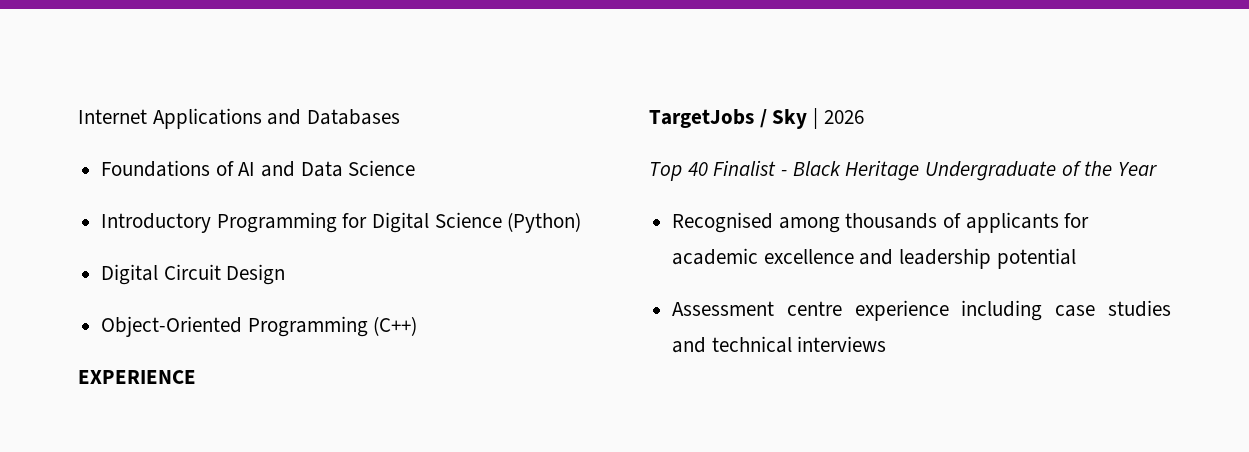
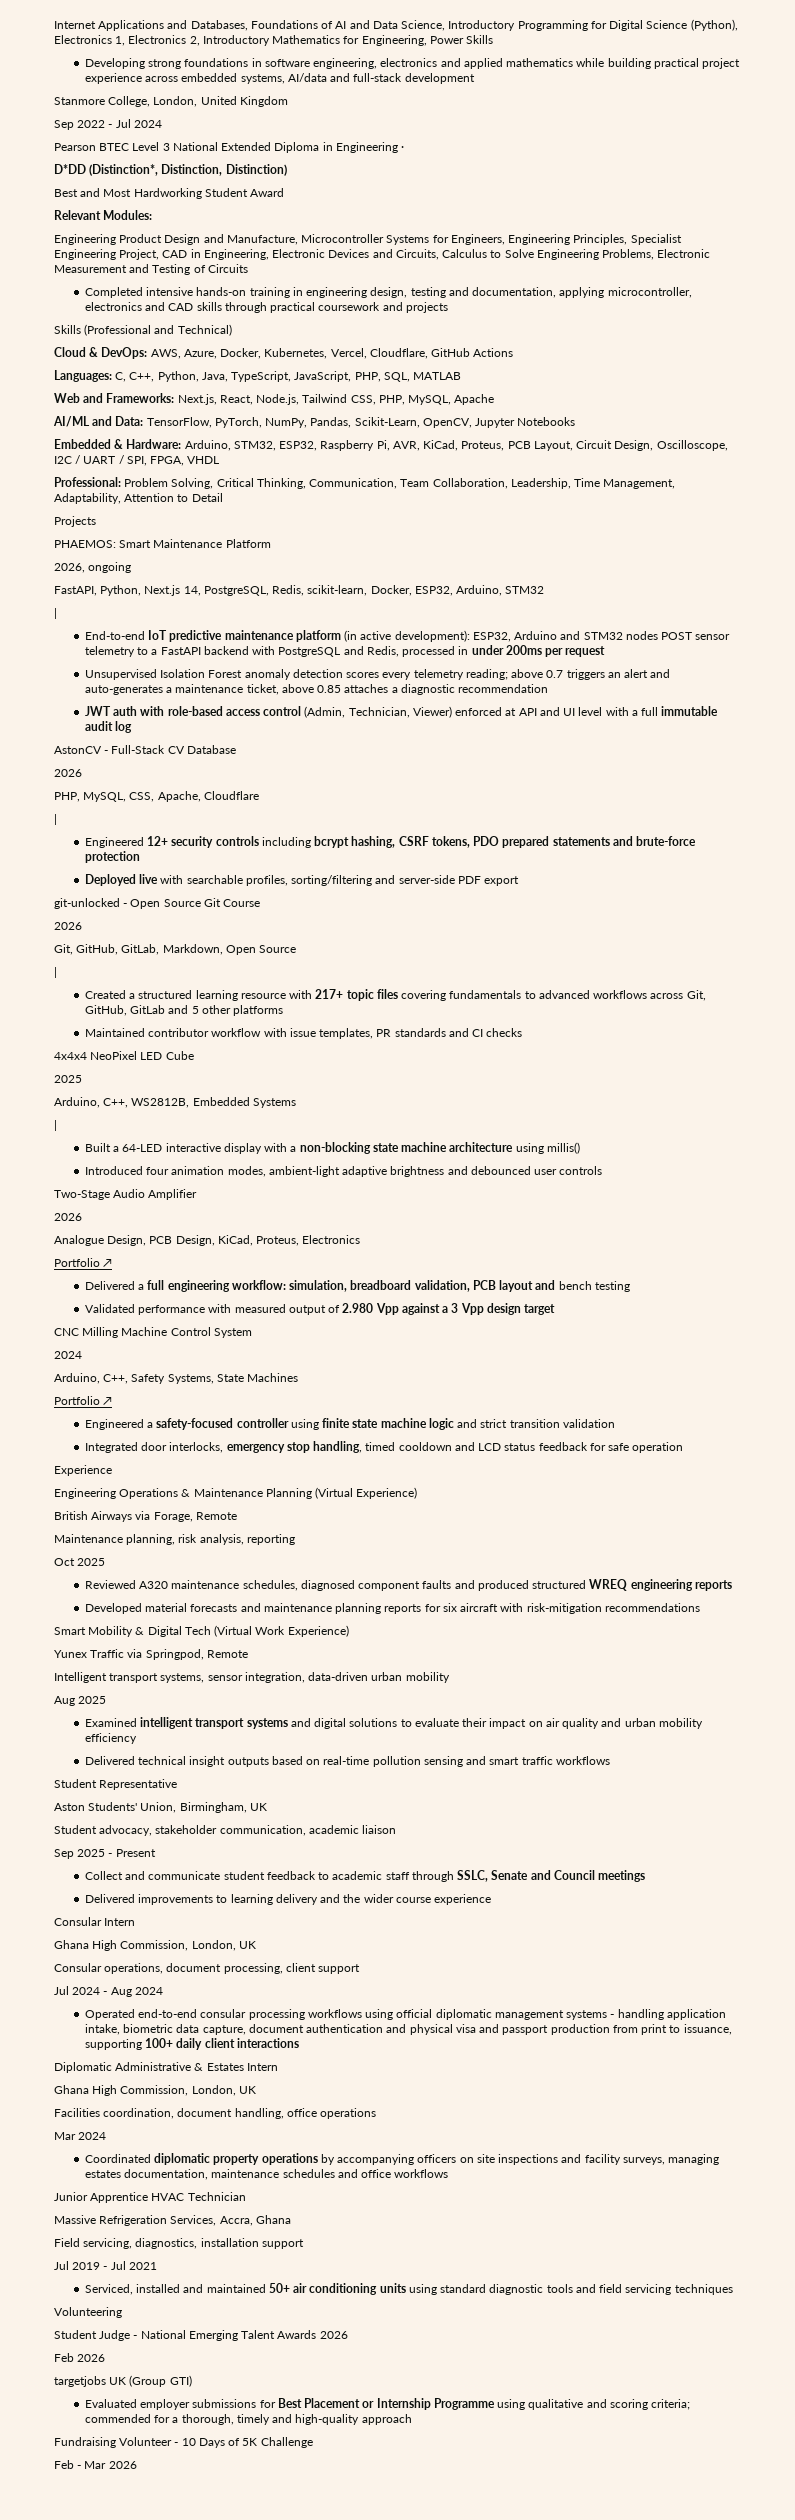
- Internet Applications and Databases
- Foundations of AI and Data Science
- Introductory Programming for Digital Science (Python)
- Digital Circuit Design
- Object-Oriented Programming (C++)
- EXPERIENCE
- TargetJobs / Sky | 2026
- Top 40 Finalist - Black Heritage Undergraduate of the Year
- Recognised among thousands of applicants for academic excellence and leadership potential
- Assessment centre experience including case studies and technical interviews
+ Internet Applications and Databases, Foundations of AI and Data Science, Introductory Programming for Digital Science (Python), Electronics 1, Electronics 2, Introductory Mathematics for Engineering, Power Skills
+ Developing strong foundations in software engineering, electronics and applied mathematics while building practical project experience across embedded systems, AI/data and full-stack development
+ Stanmore College, London, United Kingdom
+ Sep 2022 - Jul 2024
+ Pearson BTEC Level 3 National Extended Diploma in Engineering ·
+ D*DD (Distinction*, Distinction, Distinction)
+ Best and Most Hardworking Student Award
+ Relevant Modules:
+ Engineering Product Design and Manufacture, Microcontroller Systems for Engineers, Engineering Principles, Specialist Engineering Project, CAD in Engineering, Electronic Devices and Circuits, Calculus to Solve Engineering Problems, Electronic Measurement and Testing of Circuits
+ Completed intensive hands-on training in engineering design, testing and documentation, applying microcontroller, electronics and CAD skills through practical coursework and projects
+ Skills (Professional and Technical)
+ Cloud & DevOps: AWS, Azure, Docker, Kubernetes, Vercel, Cloudflare, GitHub Actions
+ Languages: C, C++, Python, Java, TypeScript, JavaScript, PHP, SQL, MATLAB
+ Web and Frameworks: Next.js, React, Node.js, Tailwind CSS, PHP, MySQL, Apache
+ AI/ML and Data: TensorFlow, PyTorch, NumPy, Pandas, Scikit-Learn, OpenCV, Jupyter Notebooks
+ Embedded & Hardware: Arduino, STM32, ESP32, Raspberry Pi, AVR, KiCad, Proteus, PCB Layout, Circuit Design, Oscilloscope, I2C / UART / SPI, FPGA, VHDL
+ Professional: Problem Solving, Critical Thinking, Communication, Team Collaboration, Leadership, Time Management, Adaptability, Attention to Detail
+ Projects
+ PHAEMOS: Smart Maintenance Platform
+ 2026, ongoing
+ FastAPI, Python, Next.js 14, PostgreSQL, Redis, scikit-learn, Docker, ESP32, Arduino, STM32
+ |
+ End-to-end IoT predictive maintenance platform (in active development): ESP32, Arduino and STM32 nodes POST sensor telemetry to a FastAPI backend with PostgreSQL and Redis, processed in under 200ms per request
+ Unsupervised Isolation Forest anomaly detection scores every telemetry reading; above 0.7 triggers an alert and auto-generates a maintenance ticket, above 0.85 attaches a diagnostic recommendation
+ JWT auth with role-based access control (Admin, Technician, Viewer) enforced at API and UI level with a full immutable audit log
+ AstonCV - Full-Stack CV Database
+ 2026
+ PHP, MySQL, CSS, Apache, Cloudflare
+ |
+ Engineered 12+ security controls including bcrypt hashing, CSRF tokens, PDO prepared statements and brute-force protection
+ Deployed live with searchable profiles, sorting/filtering and server-side PDF export
+ git-unlocked - Open Source Git Course
+ 2026
+ Git, GitHub, GitLab, Markdown, Open Source
+ |
+ Created a structured learning resource with 217+ topic files covering fundamentals to advanced workflows across Git, GitHub, GitLab and 5 other platforms
+ Maintained contributor workflow with issue templates, PR standards and CI checks
+ 4x4x4 NeoPixel LED Cube
+ 2025
+ Arduino, C++, WS2812B, Embedded Systems
+ |
+ Built a 64-LED interactive display with a non-blocking state machine architecture using millis()
+ Introduced four animation modes, ambient-light adaptive brightness and debounced user controls
+ Two-Stage Audio Amplifier
+ 2026
+ Analogue Design, PCB Design, KiCad, Proteus, Electronics
+ Portfolio ↗
+ Delivered a full engineering workflow: simulation, breadboard validation, PCB layout and bench testing
+ Validated performance with measured output of 2.980 Vpp against a 3 Vpp design target
+ CNC Milling Machine Control System
+ 2024
+ Arduino, C++, Safety Systems, State Machines
+ Portfolio ↗
+ Engineered a safety-focused controller using finite state machine logic and strict transition validation
+ Integrated door interlocks, emergency stop handling, timed cooldown and LCD status feedback for safe operation
+ Experience
+ Engineering Operations & Maintenance Planning (Virtual Experience)
+ British Airways via Forage, Remote
+ Maintenance planning, risk analysis, reporting
+ Oct 2025
+ Reviewed A320 maintenance schedules, diagnosed component faults and produced structured WREQ engineering reports
+ Developed material forecasts and maintenance planning reports for six aircraft with risk-mitigation recommendations
+ Smart Mobility & Digital Tech (Virtual Work Experience)
+ Yunex Traffic via Springpod, Remote
+ Intelligent transport systems, sensor integration, data-driven urban mobility
+ Aug 2025
+ Examined intelligent transport systems and digital solutions to evaluate their impact on air quality and urban mobility efficiency
+ Delivered technical insight outputs based on real-time pollution sensing and smart traffic workflows
+ Student Representative
+ Aston Students' Union, Birmingham, UK
+ Student advocacy, stakeholder communication, academic liaison
+ Sep 2025 - Present
+ Collect and communicate student feedback to academic staff through SSLC, Senate and Council meetings
+ Delivered improvements to learning delivery and the wider course experience
+ Consular Intern
+ Ghana High Commission, London, UK
+ Consular operations, document processing, client support
+ Jul 2024 - Aug 2024
+ Operated end-to-end consular processing workflows using official diplomatic management systems - handling application intake, biometric data capture, document authentication and physical visa and passport production from print to issuance, supporting 100+ daily client interactions
+ Diplomatic Administrative & Estates Intern
+ Ghana High Commission, London, UK
+ Facilities coordination, document handling, office operations
+ Mar 2024
+ Coordinated diplomatic property operations by accompanying officers on site inspections and facility surveys, managing estates documentation, maintenance schedules and office workflows
+ Junior Apprentice HVAC Technician
+ Massive Refrigeration Services, Accra, Ghana
+ Field servicing, diagnostics, installation support
+ Jul 2019 - Jul 2021
+ Serviced, installed and maintained 50+ air conditioning units using standard diagnostic tools and field servicing techniques
+ Volunteering
+ Student Judge - National Emerging Talent Awards 2026
+ Feb 2026
+ targetjobs UK (Group GTI)
+ Evaluated employer submissions for Best Placement or Internship Programme using qualitative and scoring criteria; commended for a thorough, timely and high-quality approach
+ Fundraising Volunteer - 10 Days of 5K Challenge
+ Feb - Mar 2026

